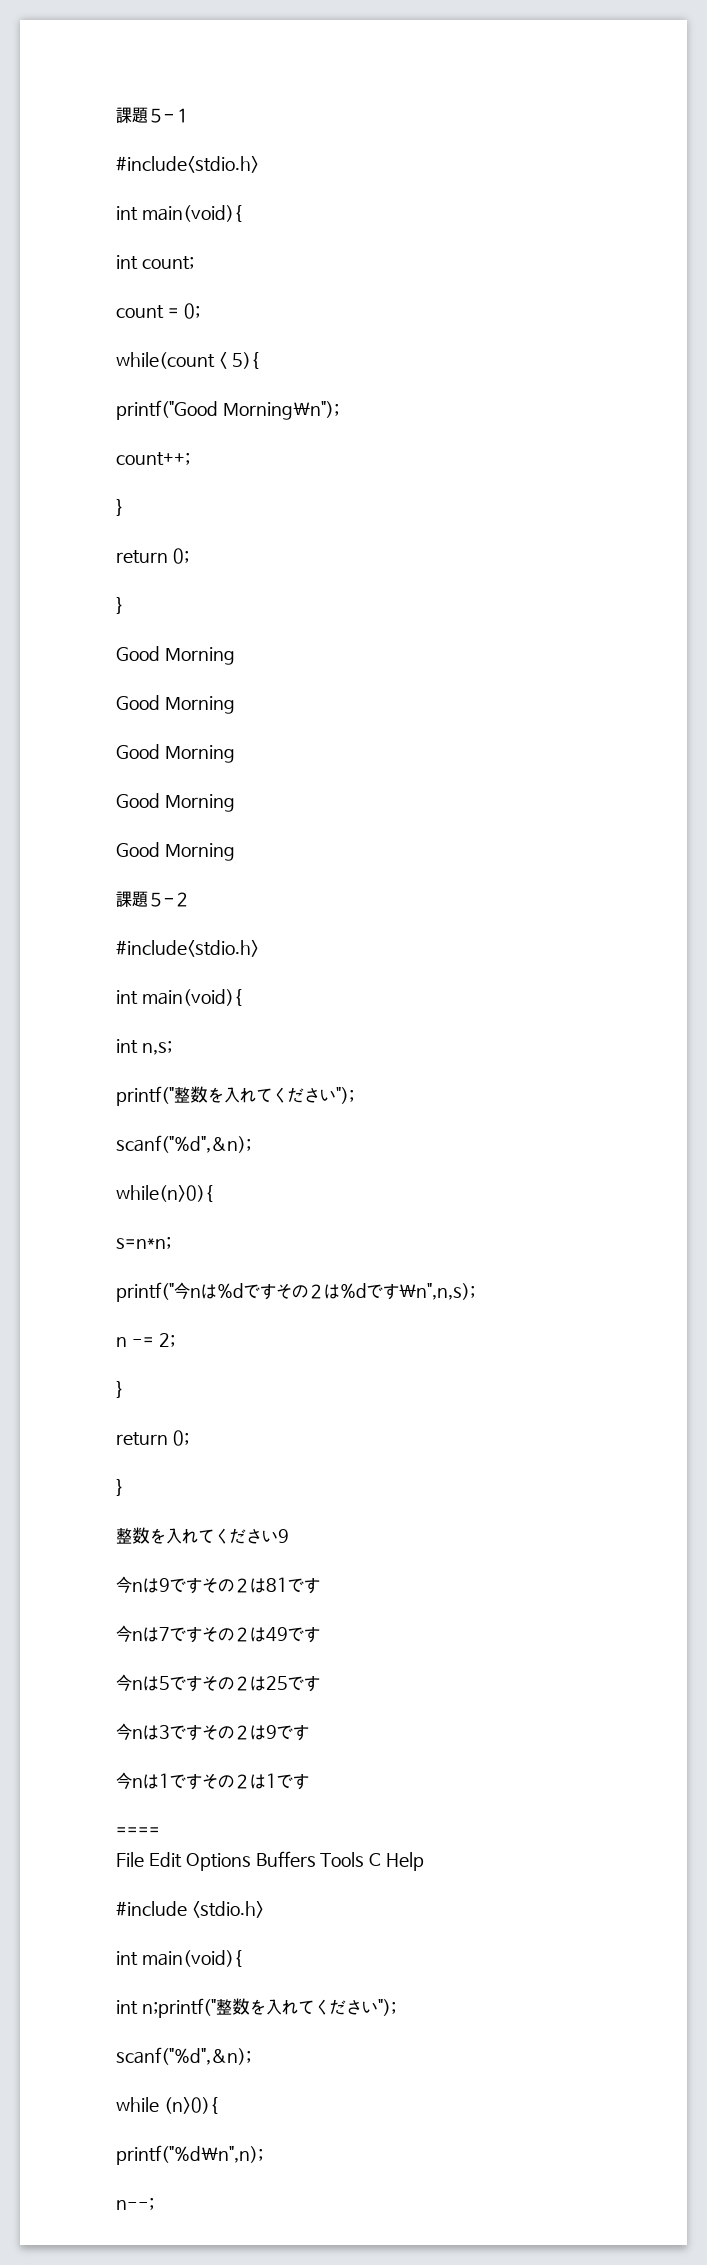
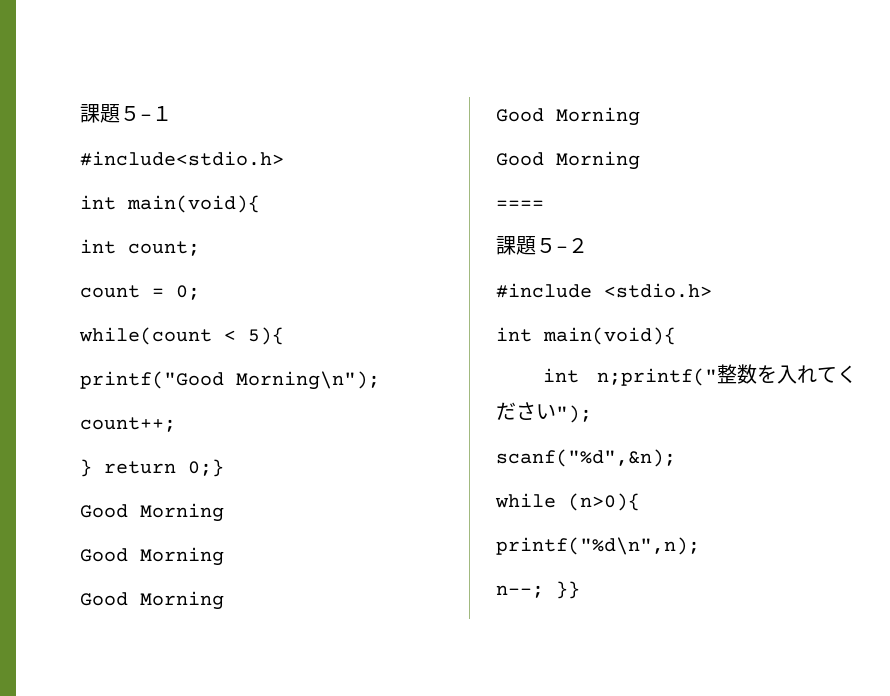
  count++;
- }
- return 0;
- }
+ } return 0;}
+ ====
  課題５−２
- #include<stdio.h>
- int main(void){
- int n,s;
- printf("整数を入れてください");
- scanf("%d",&n);
- while(n>0){
- s=n*n;
- printf("今nは%dですその２は%dです\n",n,s);
- n -= 2;
- }
- return 0;
- }
- 整数を入れてください9
- 今nは9ですその２は81です
- 今nは7ですその２は49です
- 今nは5ですその２は25です
- 今nは3ですその２は9です
- 今nは1ですその２は1です
- ====
- File Edit Options Buffers Tools C Help
- n--;
+ n--; }}

